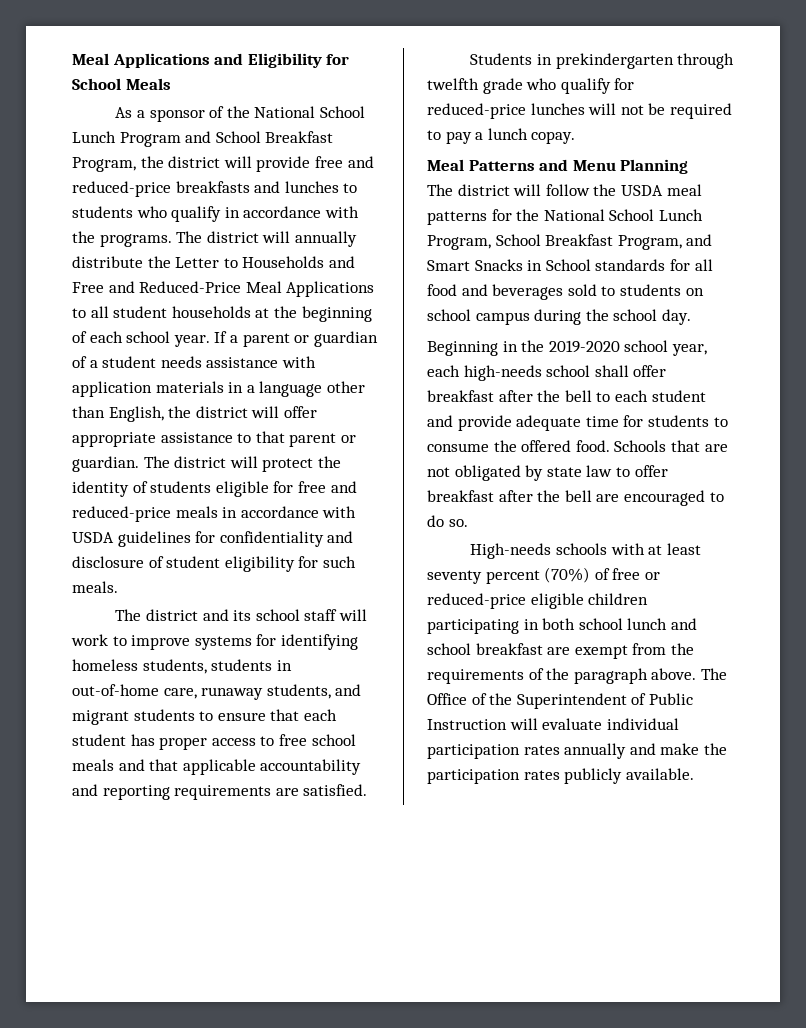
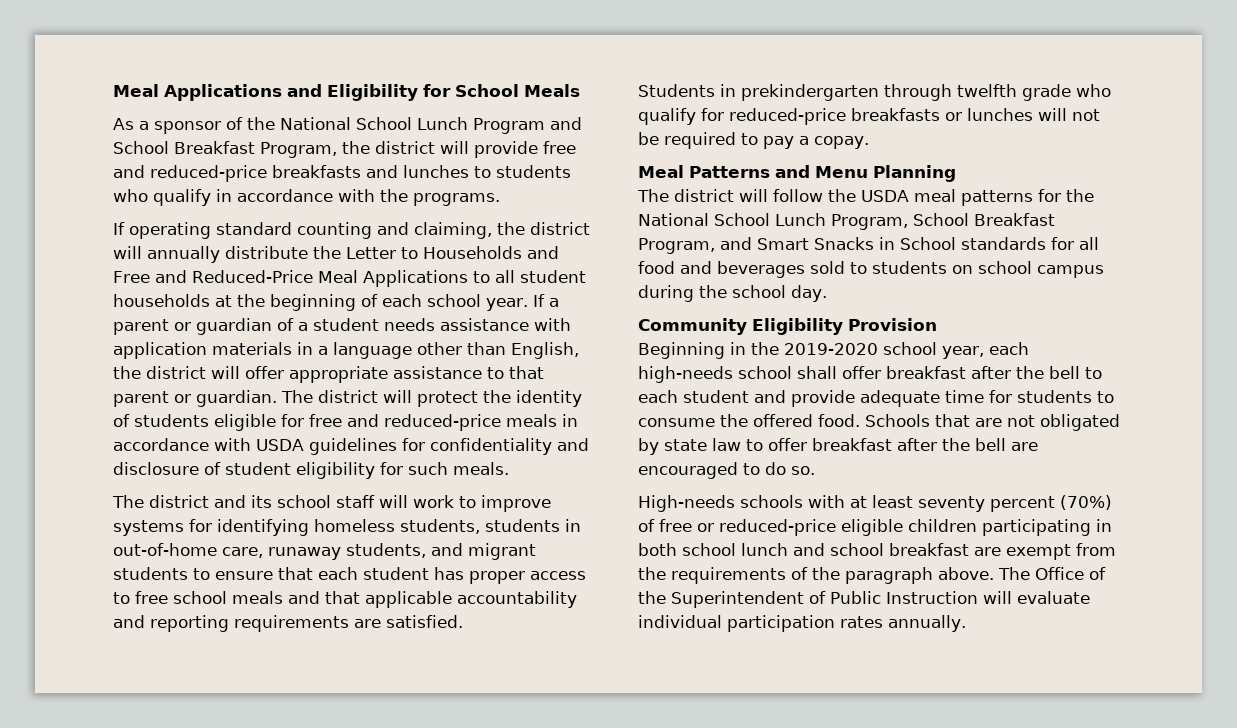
- As a sponsor of the National School Lunch Program and School Breakfast Program, the district will provide free and reduced-price breakfasts and lunches to students who qualify in accordance with the programs. The district will annually distribute the Letter to Households and Free and Reduced-Price Meal Applications to all student households at the beginning of each school year.
+ As a sponsor of the National School Lunch Program and School Breakfast Program, the district will provide free and reduced-price breakfasts and lunches to students who qualify in accordance with the programs.
+ If operating standard counting and claiming, the district will annually distribute the Letter to Households and Free and Reduced-Price Meal Applications to all student households at the beginning of each school year.
- Students in prekindergarten through twelfth grade who qualify for reduced-price lunches will not be required to pay a lunch copay.
+ Students in prekindergarten through twelfth grade who qualify for reduced-price breakfasts or lunches will not be required to pay a copay.
+ Community Eligibility Provision
- The Office of the Superintendent of Public Instruction will evaluate individual participation rates annually and make the participation rates publicly available.
+ The Office of the Superintendent of Public Instruction will evaluate individual participation rates annually.

